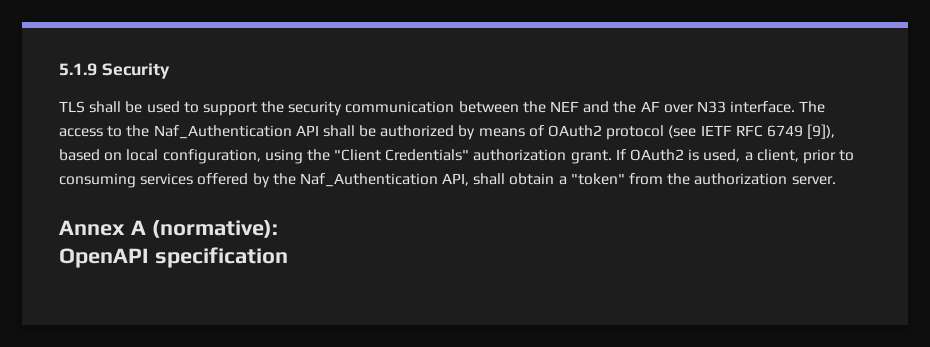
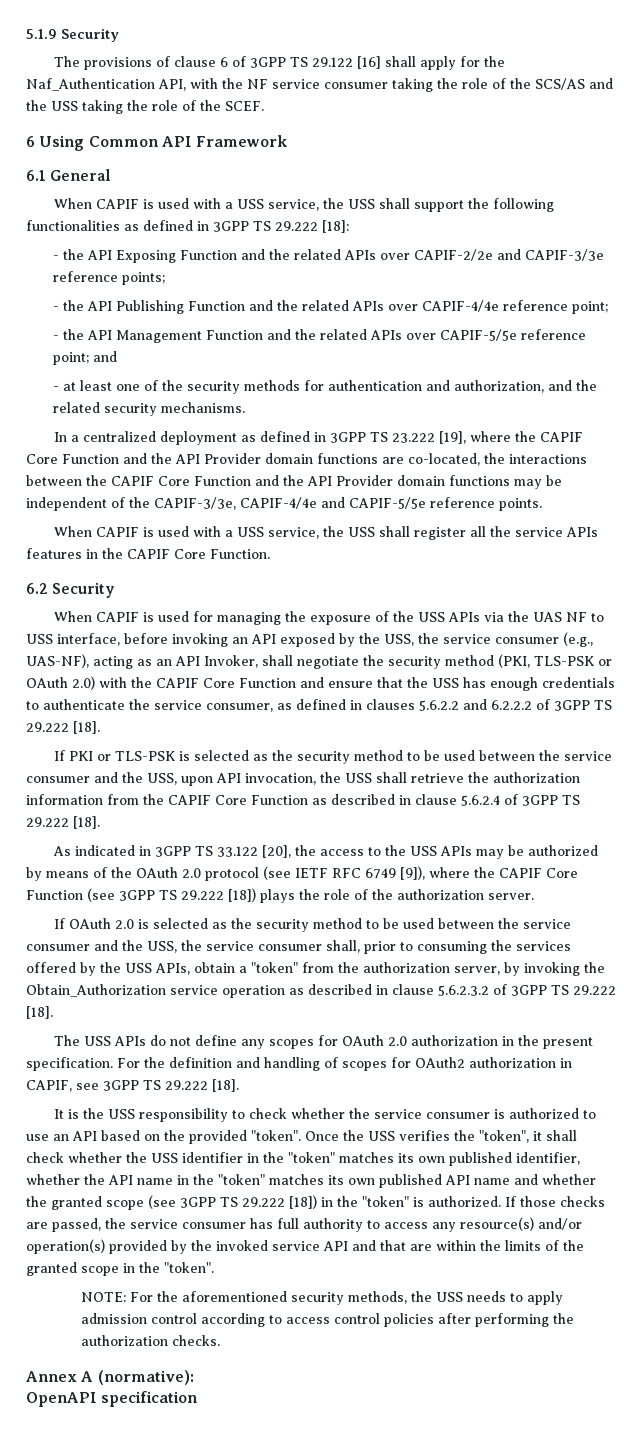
- TLS shall be used to support the security communication between the NEF and the AF over N33 interface. The access to the Naf_Authentication API shall be authorized by means of OAuth2 protocol (see IETF RFC 6749 [9]), based on local configuration, using the "Client Credentials" authorization grant. If OAuth2 is used, a client, prior to consuming services offered by the Naf_Authentication API, shall obtain a "token" from the authorization server.
+ The provisions of clause 6 of 3GPP TS 29.122 [16] shall apply for the Naf_Authentication API, with the NF service consumer taking the role of the SCS/AS and the USS taking the role of the SCEF.
+ 6 Using Common API Framework
+ 6.1 General
+ When CAPIF is used with a USS service, the USS shall support the following functionalities as defined in 3GPP TS 29.222 [18]:
+ - the API Exposing Function and the related APIs over CAPIF-2/2e and CAPIF-3/3e reference points;
+ - the API Publishing Function and the related APIs over CAPIF-4/4e reference point;
+ - the API Management Function and the related APIs over CAPIF-5/5e reference point; and
+ - at least one of the security methods for authentication and authorization, and the related security mechanisms.
+ In a centralized deployment as defined in 3GPP TS 23.222 [19], where the CAPIF Core Function and the API Provider domain functions are co-located, the interactions between the CAPIF Core Function and the API Provider domain functions may be independent of the CAPIF-3/3e, CAPIF-4/4e and CAPIF-5/5e reference points.
+ When CAPIF is used with a USS service, the USS shall register all the service APIs features in the CAPIF Core Function.
+ 6.2 Security
+ When CAPIF is used for managing the exposure of the USS APIs via the UAS NF to USS interface, before invoking an API exposed by the USS, the service consumer (e.g., UAS-NF), acting as an API Invoker, shall negotiate the security method (PKI, TLS-PSK or OAuth 2.0) with the CAPIF Core Function and ensure that the USS has enough credentials to authenticate the service consumer, as defined in clauses 5.6.2.2 and 6.2.2.2 of 3GPP TS 29.222 [18].
+ If PKI or TLS-PSK is selected as the security method to be used between the service consumer and the USS, upon API invocation, the USS shall retrieve the authorization information from the CAPIF Core Function as described in clause 5.6.2.4 of 3GPP TS 29.222 [18].
+ As indicated in 3GPP TS 33.122 [20], the access to the USS APIs may be authorized by means of the OAuth 2.0 protocol (see IETF RFC 6749 [9]), where the CAPIF Core Function (see 3GPP TS 29.222 [18]) plays the role of the authorization server.
+ If OAuth 2.0 is selected as the security method to be used between the service consumer and the USS, the service consumer shall, prior to consuming the services offered by the USS APIs, obtain a "token" from the authorization server, by invoking the Obtain_Authorization service operation as described in clause 5.6.2.3.2 of 3GPP TS 29.222 [18].
+ The USS APIs do not define any scopes for OAuth 2.0 authorization in the present specification. For the definition and handling of scopes for OAuth2 authorization in CAPIF, see 3GPP TS 29.222 [18].
+ It is the USS responsibility to check whether the service consumer is authorized to use an API based on the provided "token". Once the USS verifies the "token", it shall check whether the USS identifier in the "token" matches its own published identifier, whether the API name in the "token" matches its own published API name and whether the granted scope (see 3GPP TS 29.222 [18]) in the "token" is authorized. If those checks are passed, the service consumer has full authority to access any resource(s) and/or operation(s) provided by the invoked service API and that are within the limits of the granted scope in the "token".
+ NOTE: For the aforementioned security methods, the USS needs to apply admission control according to access control policies after performing the authorization checks.

